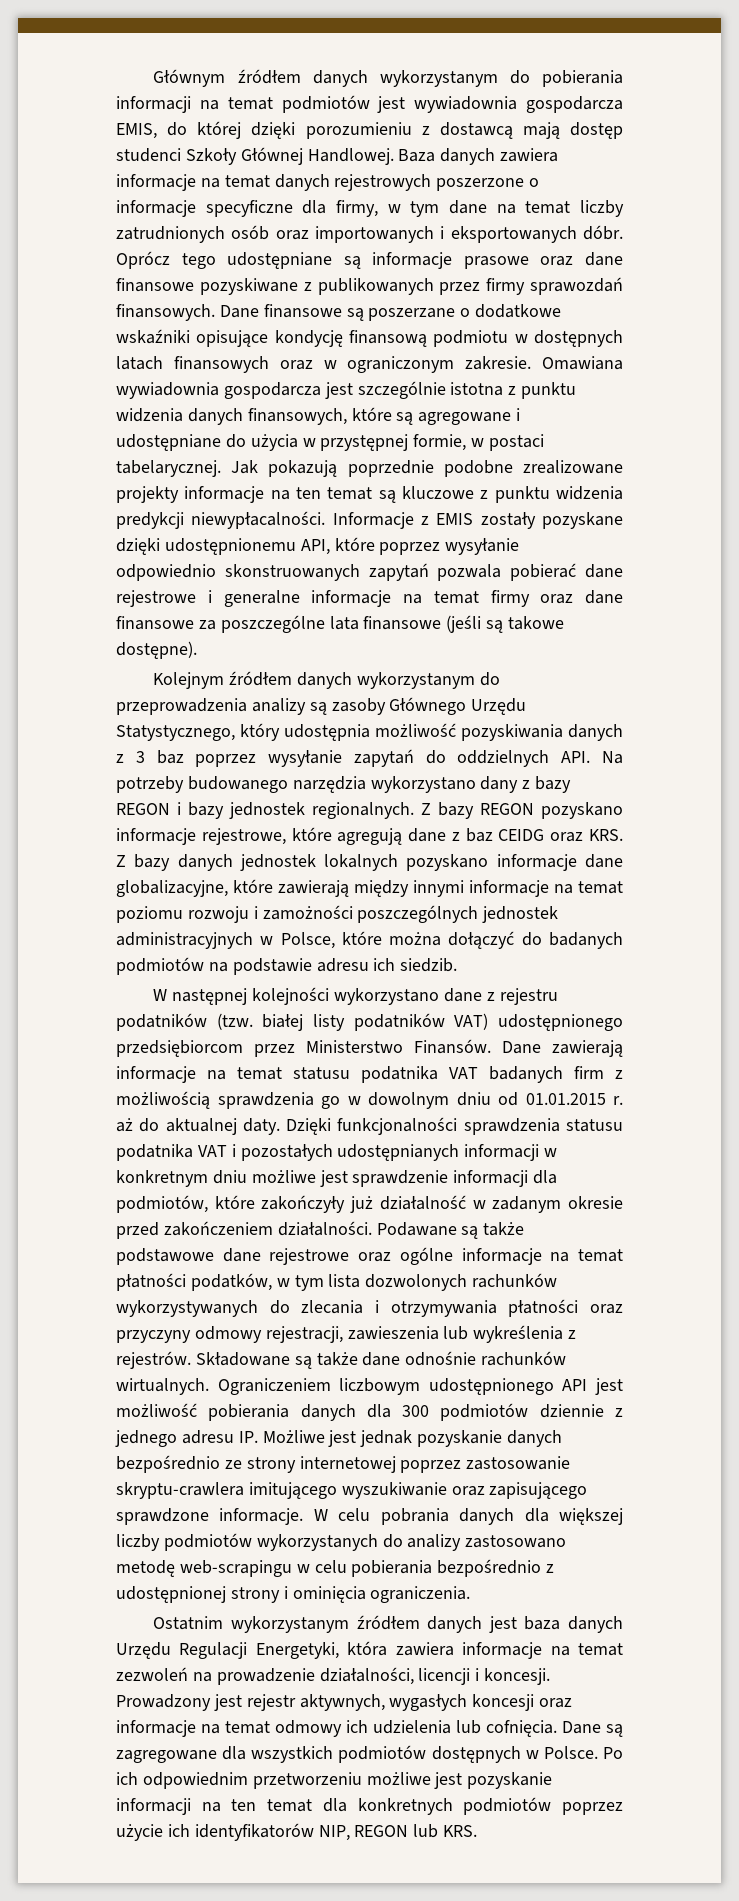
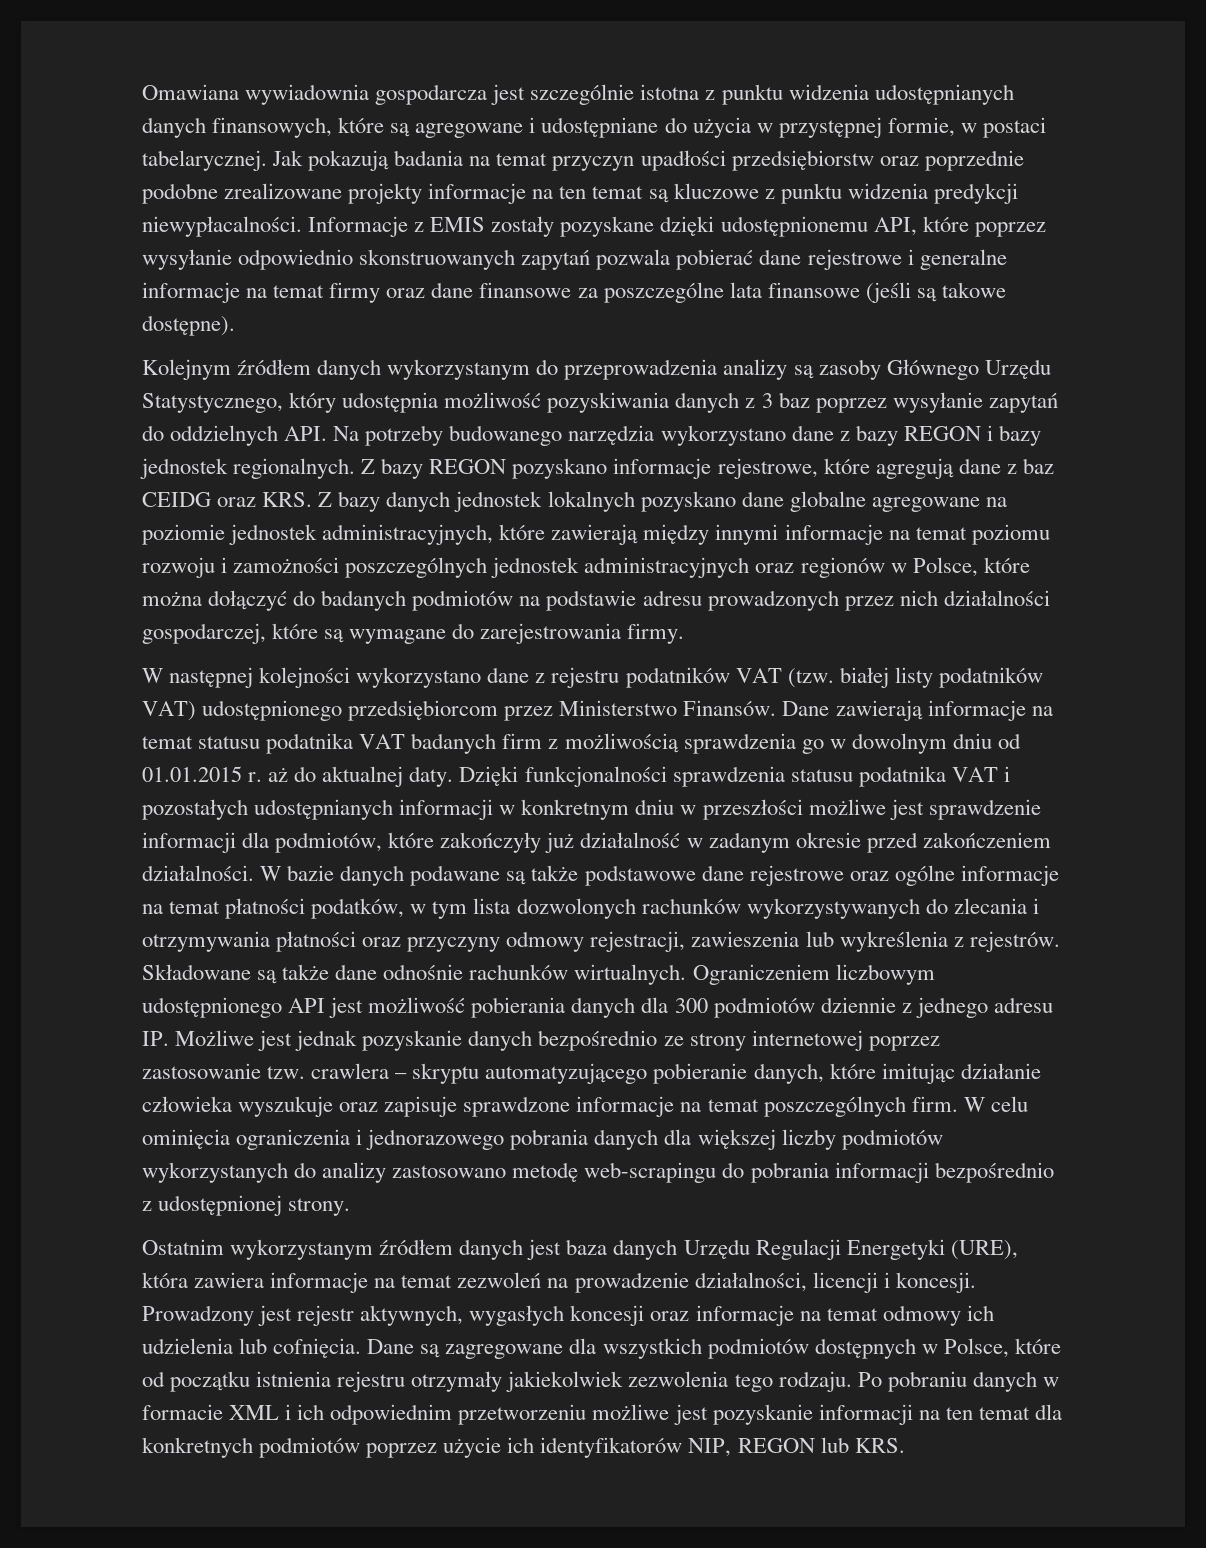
- Głównym źródłem danych wykorzystanym do pobierania informacji na temat podmiotów jest wywiadownia gospodarcza EMIS, do której dzięki porozumieniu z dostawcą mają dostęp studenci Szkoły Głównej Handlowej. Baza danych zawiera informacje na temat danych rejestrowych poszerzone o informacje specyficzne dla firmy, w tym dane na temat liczby zatrudnionych osób oraz importowanych i eksportowanych dóbr. Oprócz tego udostępniane są informacje prasowe oraz dane finansowe pozyskiwane z publikowanych przez firmy sprawozdań finansowych. Dane finansowe są poszerzane o dodatkowe wskaźniki opisujące kondycję finansową podmiotu w dostępnych latach finansowych oraz w ograniczonym zakresie. Omawiana wywiadownia gospodarcza jest szczególnie istotna z punktu widzenia danych finansowych, które są agregowane i udostępniane do użycia w przystępnej formie, w postaci tabelarycznej.
+ Omawiana wywiadownia gospodarcza jest szczególnie istotna z punktu widzenia udostępnianych danych finansowych, które są agregowane i udostępniane do użycia w przystępnej formie, w postaci tabelarycznej.
- Jak pokazują poprzednie podobne zrealizowane projekty informacje na ten temat są kluczowe z punktu widzenia predykcji niewypłacalności.
+ Jak pokazują badania na temat przyczyn upadłości przedsiębiorstw oraz poprzednie podobne zrealizowane projekty informacje na ten temat są kluczowe z punktu widzenia predykcji niewypłacalności.
- Kolejnym źródłem danych wykorzystanym do przeprowadzenia analizy są zasoby Głównego Urzędu Statystycznego, który udostępnia możliwość pozyskiwania danych z 3 baz poprzez wysyłanie zapytań do oddzielnych API. Na potrzeby budowanego narzędzia wykorzystano dany z bazy REGON i bazy jednostek regionalnych.
+ Kolejnym źródłem danych wykorzystanym do przeprowadzenia analizy są zasoby Głównego Urzędu Statystycznego, który udostępnia możliwość pozyskiwania danych z 3 baz poprzez wysyłanie zapytań do oddzielnych API. Na potrzeby budowanego narzędzia wykorzystano dane z bazy REGON i bazy jednostek regionalnych.
- Z bazy REGON pozyskano informacje rejestrowe, które agregują dane z baz CEIDG oraz KRS. Z bazy danych jednostek lokalnych pozyskano informacje dane globalizacyjne, które zawierają między innymi informacje na temat poziomu rozwoju i zamożności poszczególnych jednostek administracyjnych w Polsce, które można dołączyć do badanych podmiotów na podstawie adresu ich siedzib.
+ Z bazy REGON pozyskano informacje rejestrowe, które agregują dane z baz CEIDG oraz KRS. Z bazy danych jednostek lokalnych pozyskano dane globalne agregowane na poziomie jednostek administracyjnych, które zawierają między innymi informacje na temat poziomu rozwoju i zamożności poszczególnych jednostek administracyjnych oraz regionów w Polsce, które można dołączyć do badanych podmiotów na podstawie adresu prowadzonych przez nich działalności gospodarczej, które są wymagane do zarejestrowania firmy.
- W następnej kolejności wykorzystano dane z rejestru podatników (tzw. białej listy podatników VAT) udostępnionego przedsiębiorcom przez Ministerstwo Finansów.
+ W następnej kolejności wykorzystano dane z rejestru podatników VAT (tzw. białej listy podatników VAT) udostępnionego przedsiębiorcom przez Ministerstwo Finansów.
- Dzięki funkcjonalności sprawdzenia statusu podatnika VAT i pozostałych udostępnianych informacji w konkretnym dniu możliwe jest sprawdzenie informacji dla podmiotów, które zakończyły już działalność w zadanym okresie przed zakończeniem działalności.
+ Dzięki funkcjonalności sprawdzenia statusu podatnika VAT i pozostałych udostępnianych informacji w konkretnym dniu w przeszłości możliwe jest sprawdzenie informacji dla podmiotów, które zakończyły już działalność w zadanym okresie przed zakończeniem działalności.
- Podawane są także podstawowe dane rejestrowe oraz ogólne informacje na temat płatności podatków, w tym lista dozwolonych rachunków wykorzystywanych do zlecania i otrzymywania płatności oraz przyczyny odmowy rejestracji, zawieszenia lub wykreślenia z rejestrów.
+ W bazie danych podawane są także podstawowe dane rejestrowe oraz ogólne informacje na temat płatności podatków, w tym lista dozwolonych rachunków wykorzystywanych do zlecania i otrzymywania płatności oraz przyczyny odmowy rejestracji, zawieszenia lub wykreślenia z rejestrów.
- Ograniczeniem liczbowym udostępnionego API jest możliwość pobierania danych dla 300 podmiotów dziennie z jednego adresu IP. Możliwe jest jednak pozyskanie danych bezpośrednio ze strony internetowej poprzez zastosowanie skryptu-crawlera imitującego wyszukiwanie oraz zapisującego sprawdzone informacje. W celu pobrania danych dla większej liczby podmiotów wykorzystanych do analizy zastosowano metodę web-scrapingu w celu pobierania bezpośrednio z udostępnionej strony i ominięcia ograniczenia.
+ Ograniczeniem liczbowym udostępnionego API jest możliwość pobierania danych dla 300 podmiotów dziennie z jednego adresu IP. Możliwe jest jednak pozyskanie danych bezpośrednio ze strony internetowej poprzez zastosowanie tzw. crawlera – skryptu automatyzującego pobieranie danych, które imitując działanie człowieka wyszukuje oraz zapisuje sprawdzone informacje na temat poszczególnych firm. W celu ominięcia ograniczenia i jednorazowego pobrania danych dla większej liczby podmiotów wykorzystanych do analizy zastosowano metodę web-scrapingu do pobrania informacji bezpośrednio z udostępnionej strony.
- Ostatnim wykorzystanym źródłem danych jest baza danych Urzędu Regulacji Energetyki, która zawiera informacje na temat zezwoleń na prowadzenie działalności, licencji i koncesji.
+ Ostatnim wykorzystanym źródłem danych jest baza danych Urzędu Regulacji Energetyki (URE), która zawiera informacje na temat zezwoleń na prowadzenie działalności, licencji i koncesji.
- Dane są zagregowane dla wszystkich podmiotów dostępnych w Polsce. Po ich odpowiednim przetworzeniu możliwe jest pozyskanie informacji na ten temat dla konkretnych podmiotów poprzez użycie ich identyfikatorów NIP, REGON lub KRS.
+ Dane są zagregowane dla wszystkich podmiotów dostępnych w Polsce, które od początku istnienia rejestru otrzymały jakiekolwiek zezwolenia tego rodzaju. Po pobraniu danych w formacie XML i ich odpowiednim przetworzeniu możliwe jest pozyskanie informacji na ten temat dla konkretnych podmiotów poprzez użycie ich identyfikatorów NIP, REGON lub KRS.

